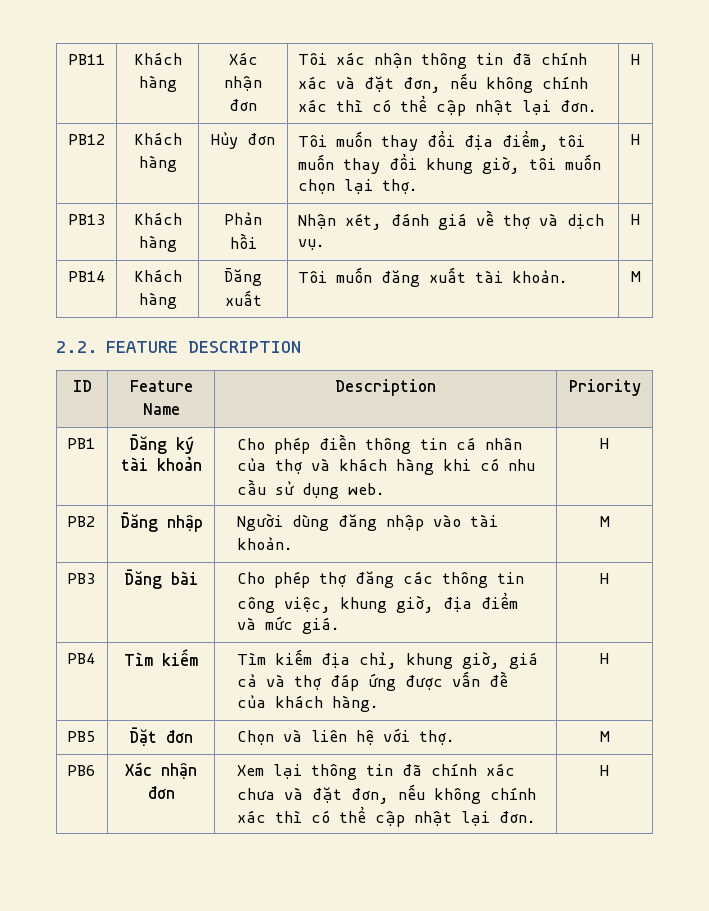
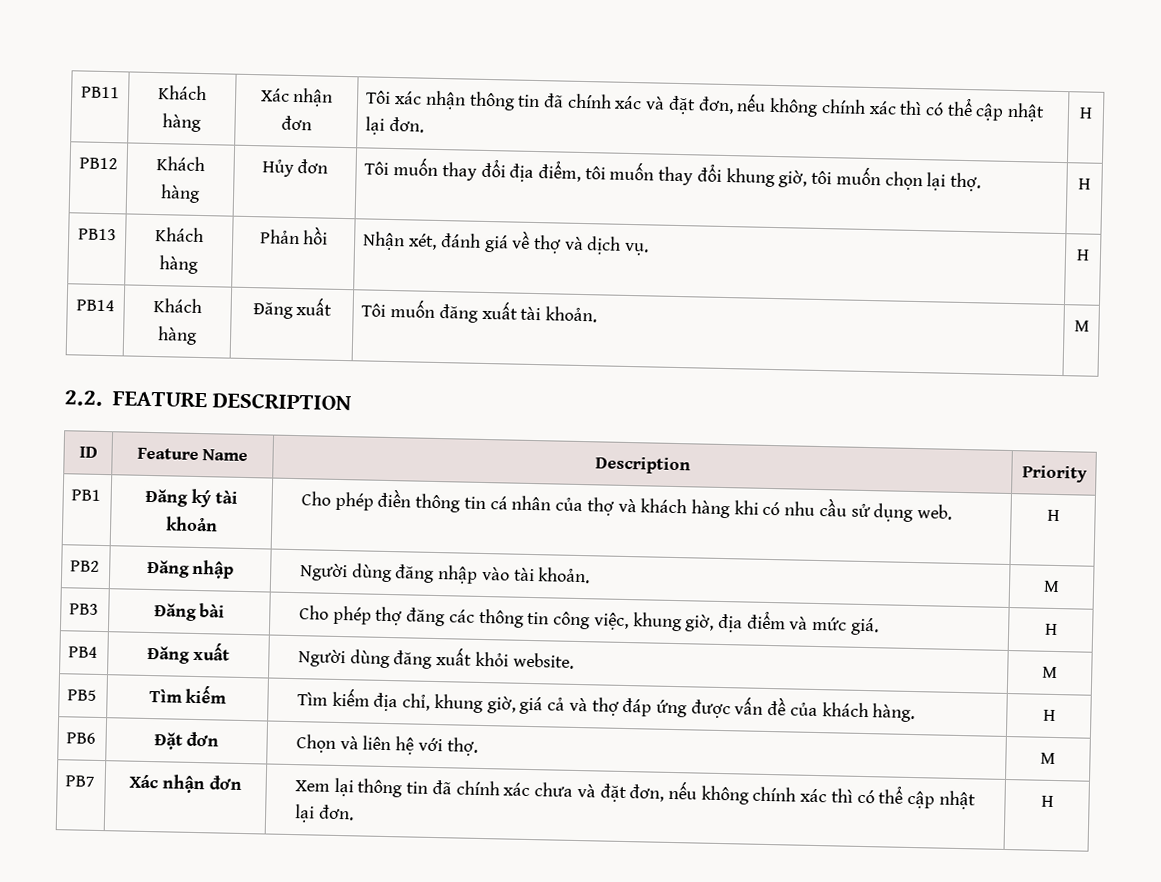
- PB4 | Tìm kiếm | Tìm kiếm địa chỉ, khung giờ, giá cả và thợ đáp ứng được vấn đề của khách hàng. | H
+ PB4 | Đăng xuất | Người dùng đăng xuất khỏi website. | M
+ PB5 | Tìm kiếm | Tìm kiếm địa chỉ, khung giờ, giá cả và thợ đáp ứng được vấn đề của khách hàng. | H
- PB5 | Đặt đơn | Chọn và liên hệ với thợ. | M
+ PB6 | Đặt đơn | Chọn và liên hệ với thợ. | M
- PB6 | Xác nhận đơn | Xem lại thông tin đã chính xác chưa và đặt đơn, nếu không chính xác thì có thể cập nhật lại đơn. | H
+ PB7 | Xác nhận đơn | Xem lại thông tin đã chính xác chưa và đặt đơn, nếu không chính xác thì có thể cập nhật lại đơn. | H

